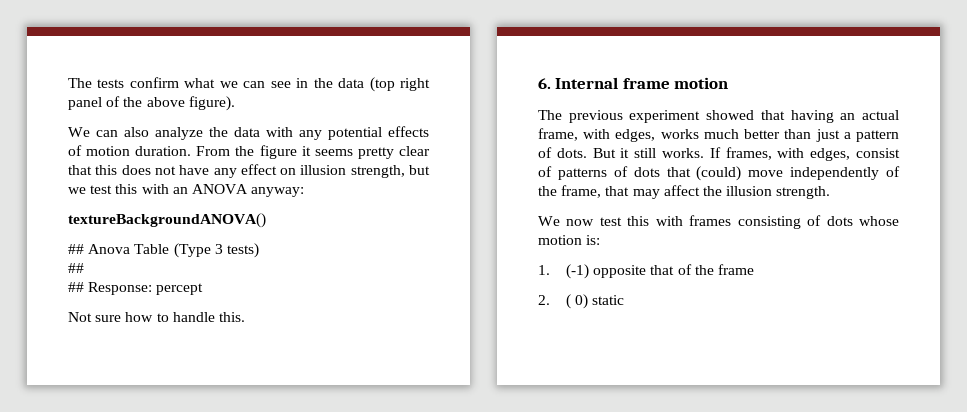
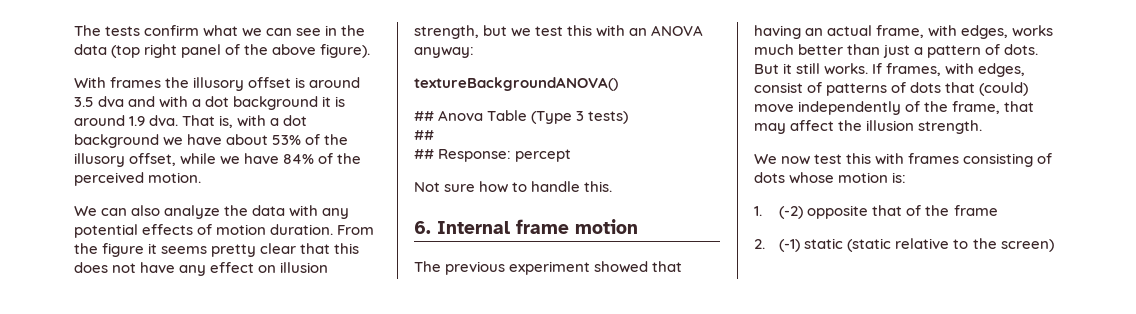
+ With frames the illusory offset is around 3.5 dva and with a dot background it is around 1.9 dva. That is, with a dot background we have about 53% of the illusory offset, while we have 84% of the perceived motion.
- 1. (-1) opposite that of the frame
+ 1. (-2) opposite that of the frame
- 2. ( 0) static
+ 2. (-1) static (static relative to the screen)

